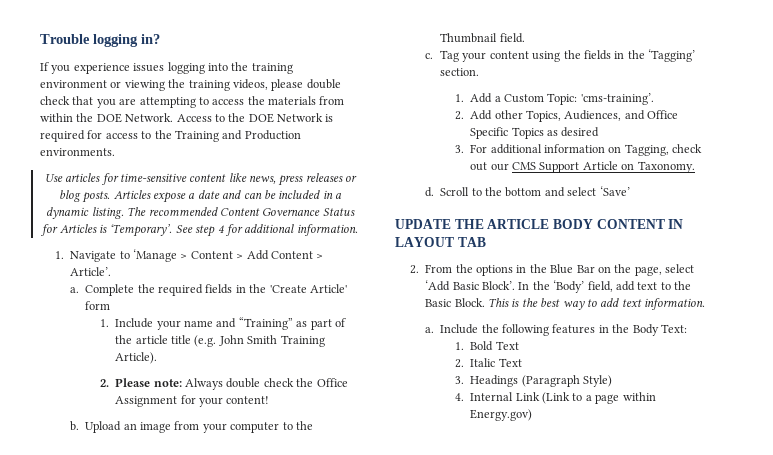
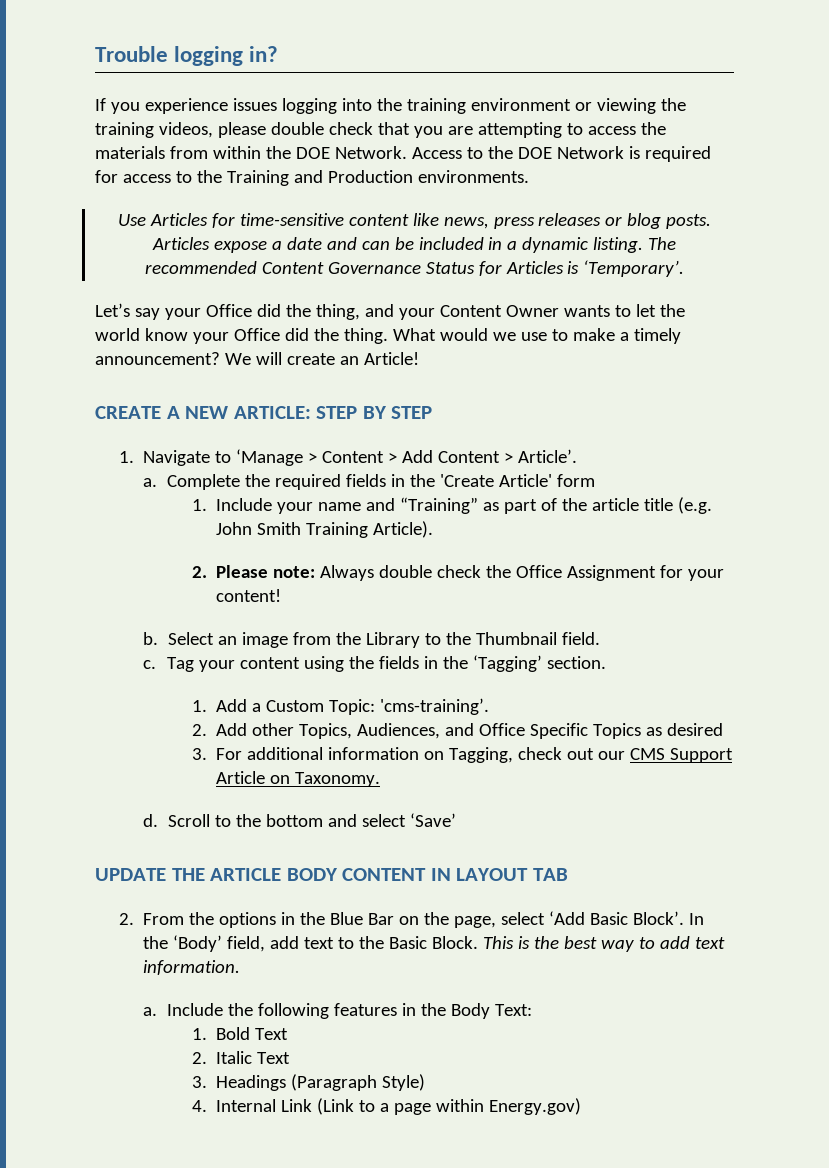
- Use articles for time-sensitive content like news, press releases or blog posts.
+ Use Articles for time-sensitive content like news, press releases or blog posts.
- The recommended Content Governance Status for Articles is ‘Temporary’. See step 4 for additional information.
+ The recommended Content Governance Status for Articles is ‘Temporary’.
+ Let’s say your Office did the thing, and your Content Owner wants to let the world know your Office did the thing. What would we use to make a timely announcement? We will create an Article!
+ CREATE A NEW ARTICLE: STEP BY STEP
- Upload an image from your computer to the Thumbnail field.
+ Select an image from the Library to the Thumbnail field.

